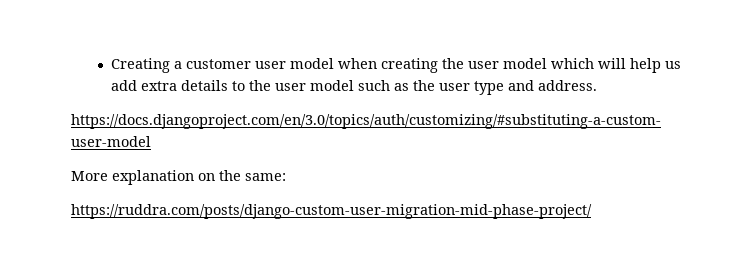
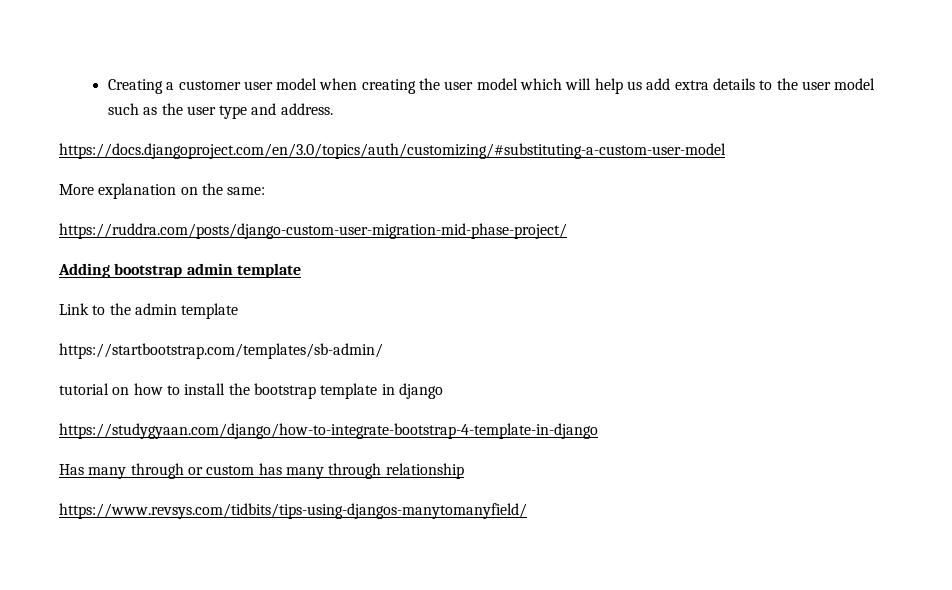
+ Adding bootstrap admin template
+ Link to the admin template
+ https://startbootstrap.com/templates/sb-admin/
+ tutorial on how to install the bootstrap template in django
+ https://studygyaan.com/django/how-to-integrate-bootstrap-4-template-in-django
+ Has many through or custom has many through relationship
+ https://www.revsys.com/tidbits/tips-using-djangos-manytomanyfield/

